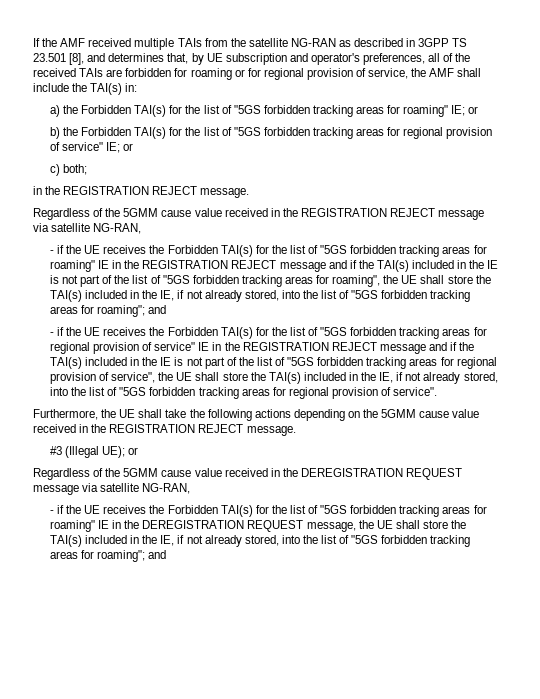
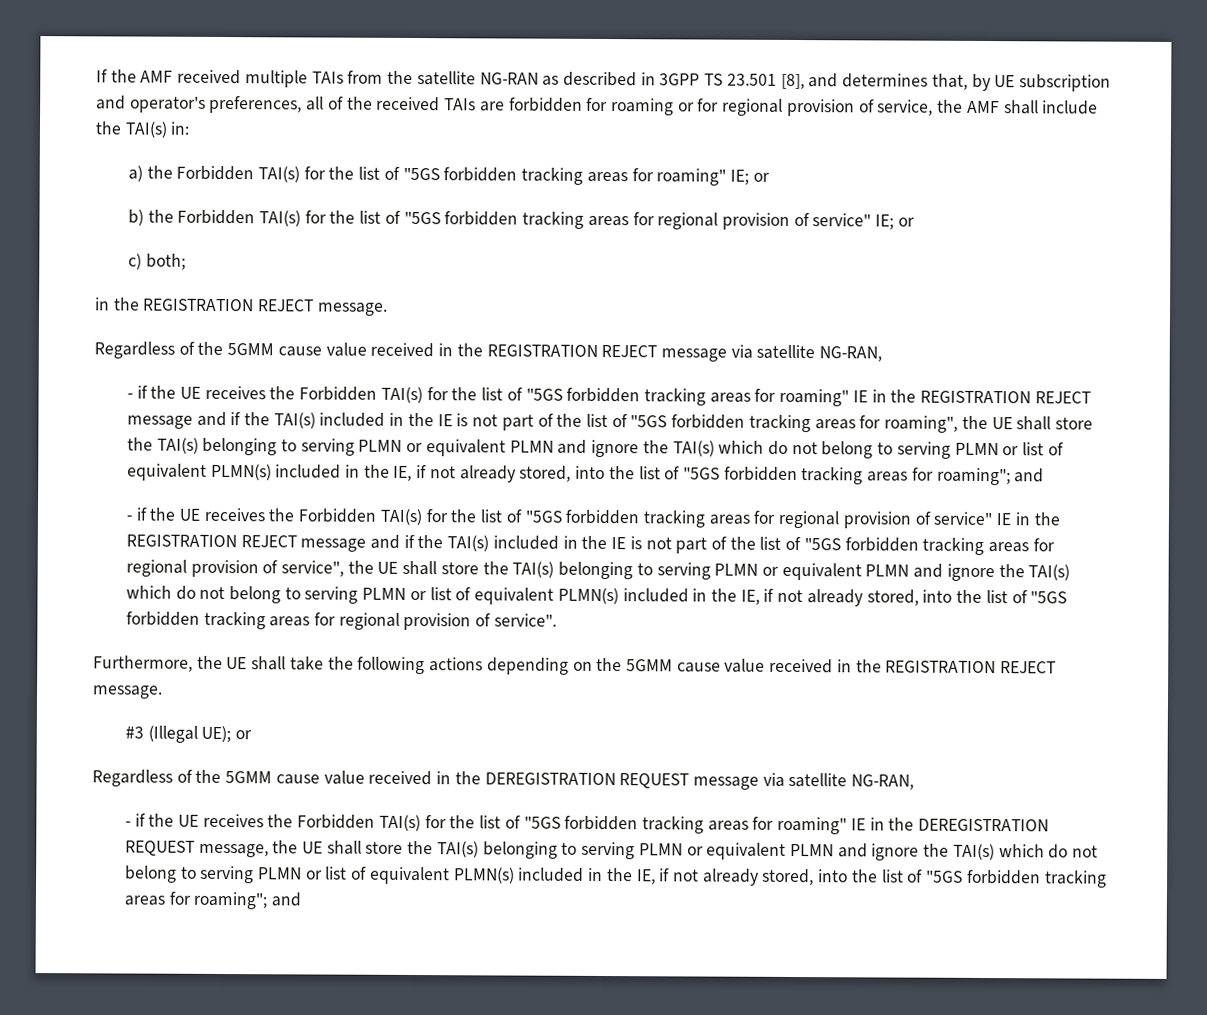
- - if the UE receives the Forbidden TAI(s) for the list of "5GS forbidden tracking areas for roaming" IE in the REGISTRATION REJECT message and if the TAI(s) included in the IE is not part of the list of "5GS forbidden tracking areas for roaming", the UE shall store the TAI(s) included in the IE, if not already stored, into the list of "5GS forbidden tracking areas for roaming";
+ - if the UE receives the Forbidden TAI(s) for the list of "5GS forbidden tracking areas for roaming" IE in the REGISTRATION REJECT message and if the TAI(s) included in the IE is not part of the list of "5GS forbidden tracking areas for roaming", the UE shall store the TAI(s) belonging to serving PLMN or equivalent PLMN and ignore the TAI(s) which do not belong to serving PLMN or list of equivalent PLMN(s) included in the IE, if not already stored, into the list of "5GS forbidden tracking areas for roaming";
- - if the UE receives the Forbidden TAI(s) for the list of "5GS forbidden tracking areas for regional provision of service" IE in the REGISTRATION REJECT message and if the TAI(s) included in the IE is not part of the list of "5GS forbidden tracking areas for regional provision of service", the UE shall store the TAI(s) included in the IE, if not already stored, into the list of "5GS forbidden tracking areas for regional provision of service".
+ - if the UE receives the Forbidden TAI(s) for the list of "5GS forbidden tracking areas for regional provision of service" IE in the REGISTRATION REJECT message and if the TAI(s) included in the IE is not part of the list of "5GS forbidden tracking areas for regional provision of service", the UE shall store the TAI(s) belonging to serving PLMN or equivalent PLMN and ignore the TAI(s) which do not belong to serving PLMN or list of equivalent PLMN(s) included in the IE, if not already stored, into the list of "5GS forbidden tracking areas for regional provision of service".
- - if the UE receives the Forbidden TAI(s) for the list of "5GS forbidden tracking areas for roaming" IE in the DEREGISTRATION REQUEST message, the UE shall store the TAI(s) included in the IE, if not already stored, into the list of "5GS forbidden tracking areas for roaming"; and
+ - if the UE receives the Forbidden TAI(s) for the list of "5GS forbidden tracking areas for roaming" IE in the DEREGISTRATION REQUEST message, the UE shall store the TAI(s) belonging to serving PLMN or equivalent PLMN and ignore the TAI(s) which do not belong to serving PLMN or list of equivalent PLMN(s) included in the IE, if not already stored, into the list of "5GS forbidden tracking areas for roaming"; and

